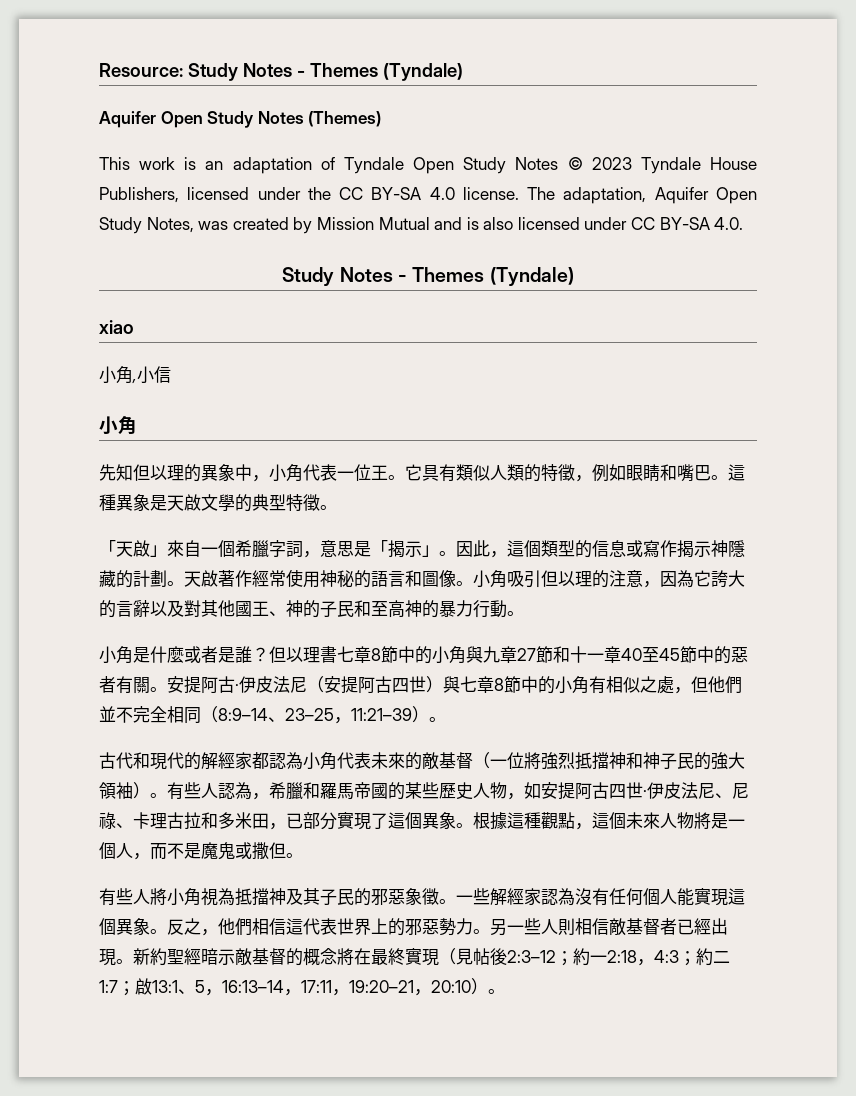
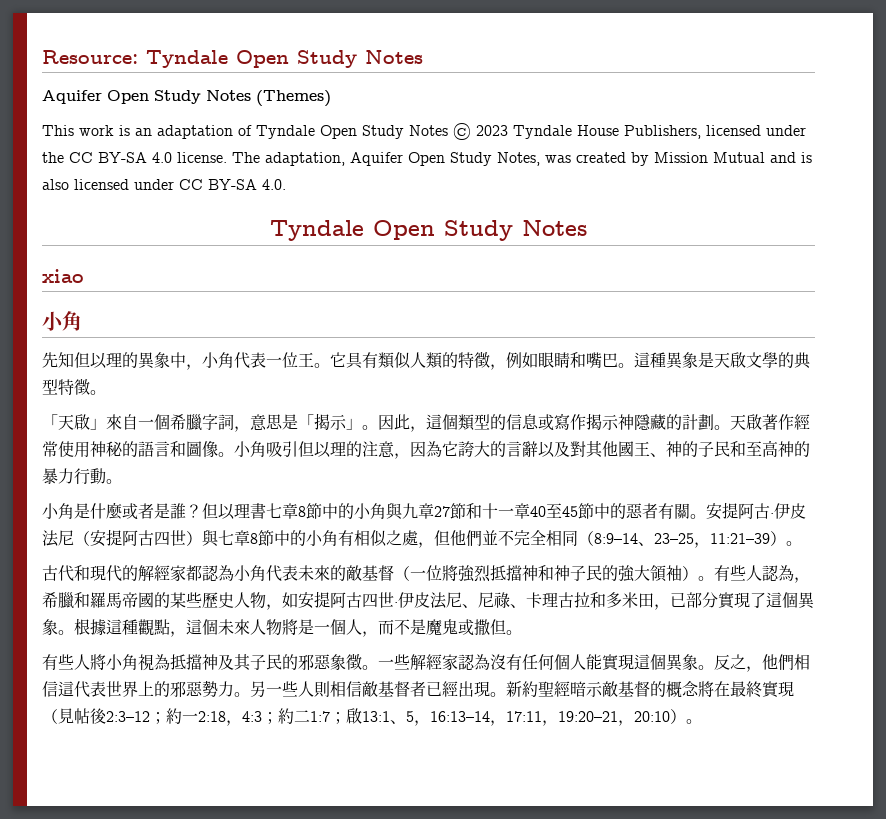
- Resource: Study Notes - Themes (Tyndale)
+ Resource: Tyndale Open Study Notes
  The adaptation, Aquifer Open Study Notes, was created by Mission Mutual and is also licensed under CC BY-SA 4.0.
- Study Notes - Themes (Tyndale)
+ Tyndale Open Study Notes
  xiao
- 小角,小信

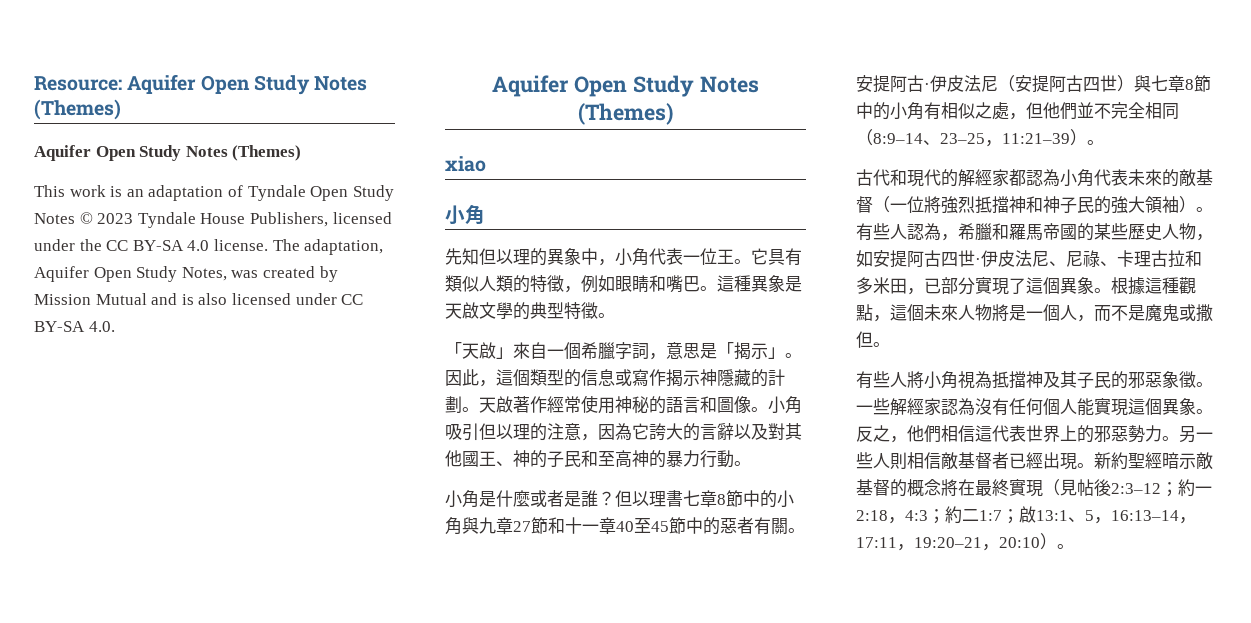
- Resource: Tyndale Open Study Notes
+ Resource: Aquifer Open Study Notes (Themes)
  The adaptation, Aquifer Open Study Notes, was created by Mission Mutual and is also licensed under CC BY-SA 4.0.
- Tyndale Open Study Notes
+ Aquifer Open Study Notes (Themes)

